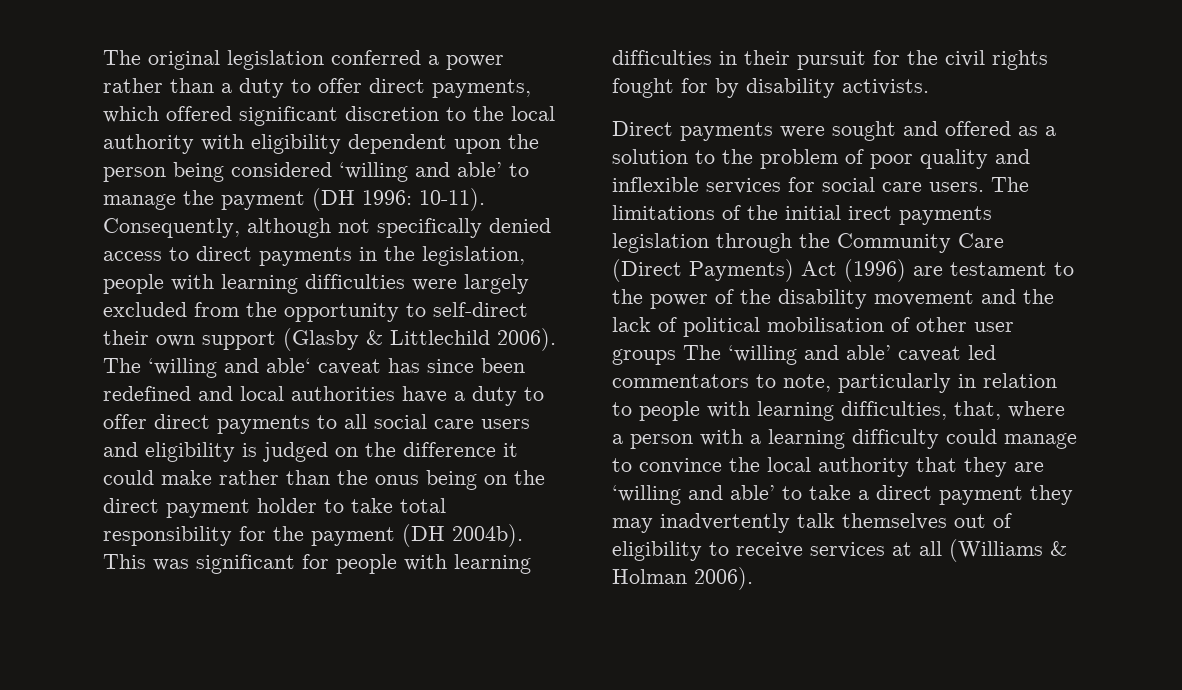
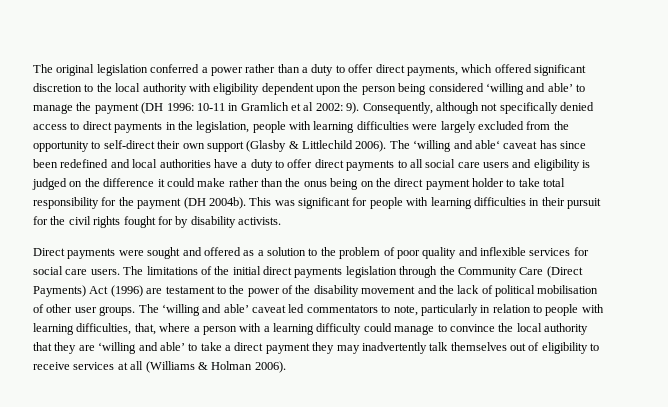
- The original legislation conferred a power rather than a duty to offer direct payments, which offered significant discretion to the local authority with eligibility dependent upon the person being considered ‘willing and able’ to manage the payment (DH 1996: 10-11).
+ The original legislation conferred a power rather than a duty to offer direct payments, which offered significant discretion to the local authority with eligibility dependent upon the person being considered ‘willing and able’ to manage the payment (DH 1996: 10-11 in Gramlich et al 2002: 9).
- The limitations of the initial irect payments legislation through the Community Care (Direct Payments) Act (1996) are testament to the power of the disability movement and the lack of political mobilisation of other user groups The ‘willing and able’ caveat led commentators to note, particularly in relation to people with learning difficulties, that, where a person with a learning difficulty could manage to convince the local authority that they are ‘willing and able’ to take a direct payment they may inadvertently talk themselves out of eligibility to receive services at all (Williams & Holman 2006).
+ The limitations of the initial direct payments legislation through the Community Care (Direct Payments) Act (1996) are testament to the power of the disability movement and the lack of political mobilisation of other user groups. The ‘willing and able’ caveat led commentators to note, particularly in relation to people with learning difficulties, that, where a person with a learning difficulty could manage to convince the local authority that they are ‘willing and able’ to take a direct payment they may inadvertently talk themselves out of eligibility to receive services at all (Williams & Holman 2006).

